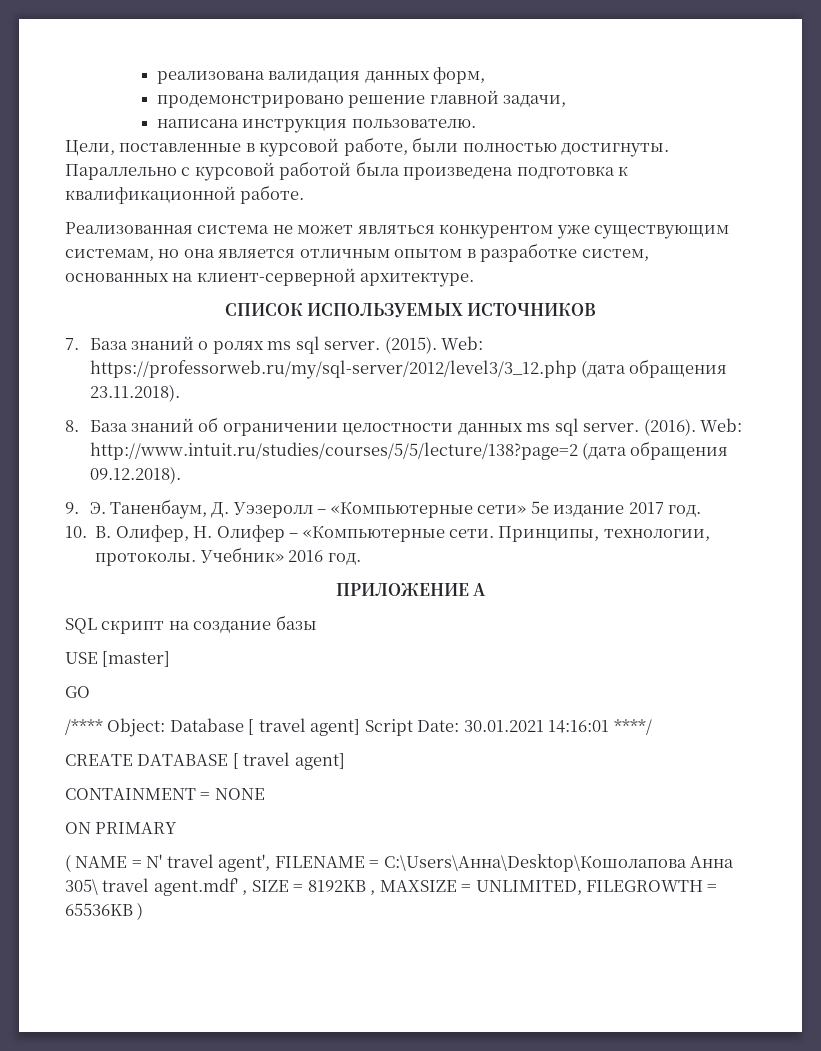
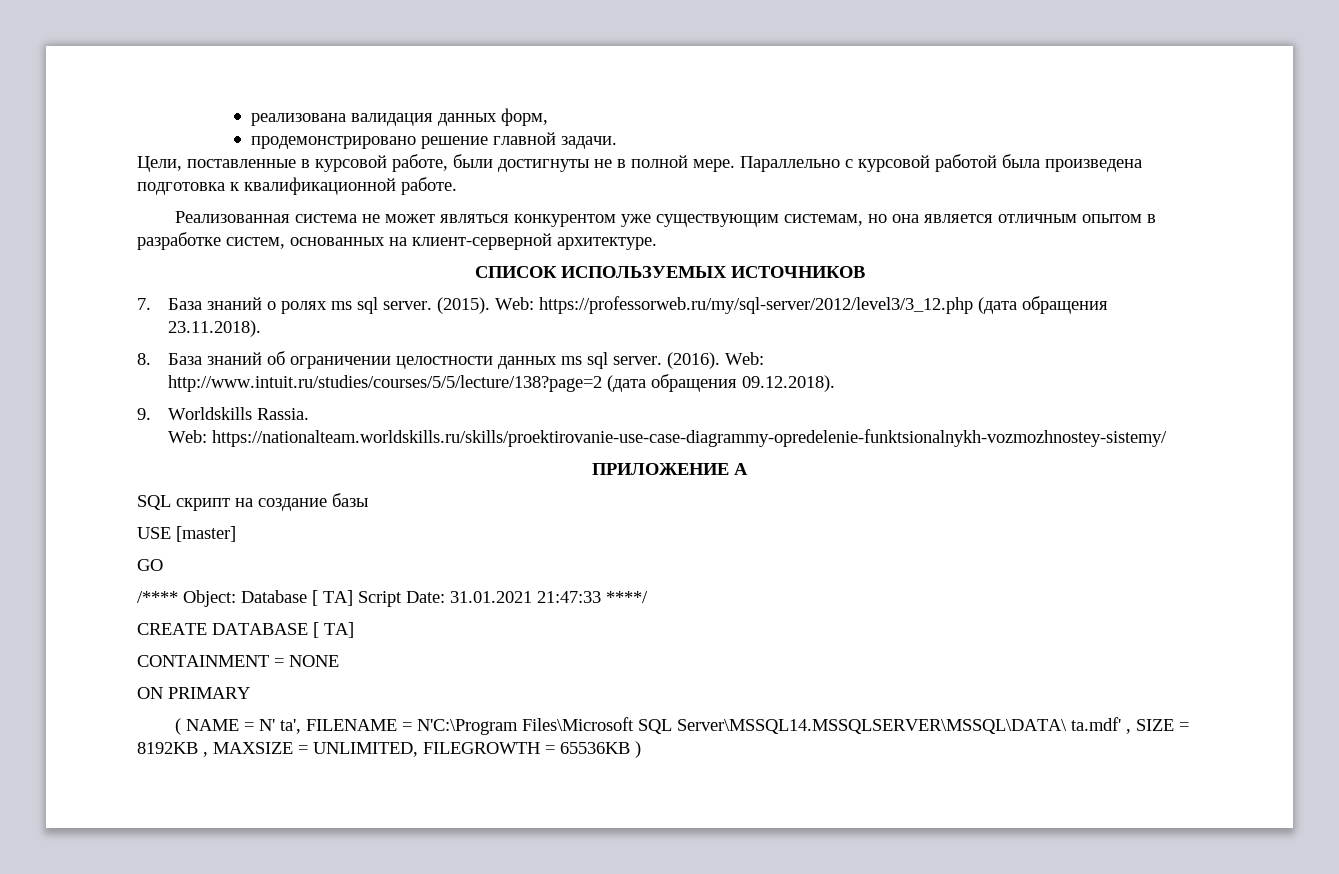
- продемонстрировано решение главной задачи,
- написана инструкция пользователю.
+ продемонстрировано решение главной задачи.
- Цели, поставленные в курсовой работе, были полностью достигнуты.
+ Цели, поставленные в курсовой работе, были достигнуты не в полной мере.
- 9. Э. Таненбаум, Д. Уэзеролл – «Компьютерные сети» 5е издание 2017 год.
- 10. В. Олифер, Н. Олифер – «Компьютерные сети. Принципы, технологии, протоколы. Учебник» 2016 год.
+ 9. Worldskills Rassia.
+ Web: https://nationalteam.worldskills.ru/skills/proektirovanie-use-case-diagrammy-opredelenie-funktsionalnykh-vozmozhnostey-sistemy/
- /**** Object: Database [ travel agent] Script Date: 30.01.2021 14:16:01 ****/
+ /**** Object: Database [ TA] Script Date: 31.01.2021 21:47:33 ****/
- CREATE DATABASE [ travel agent]
+ CREATE DATABASE [ TA]
- ( NAME = N' travel agent', FILENAME = C:\Users\Анна\Desktop\Кошолапова Анна 305\ travel agent.mdf' , SIZE = 8192KB , MAXSIZE = UNLIMITED, FILEGROWTH = 65536KB )
+ ( NAME = N' ta', FILENAME = N'C:\Program Files\Microsoft SQL Server\MSSQL14.MSSQLSERVER\MSSQL\DATA\ ta.mdf' , SIZE = 8192KB , MAXSIZE = UNLIMITED, FILEGROWTH = 65536KB )

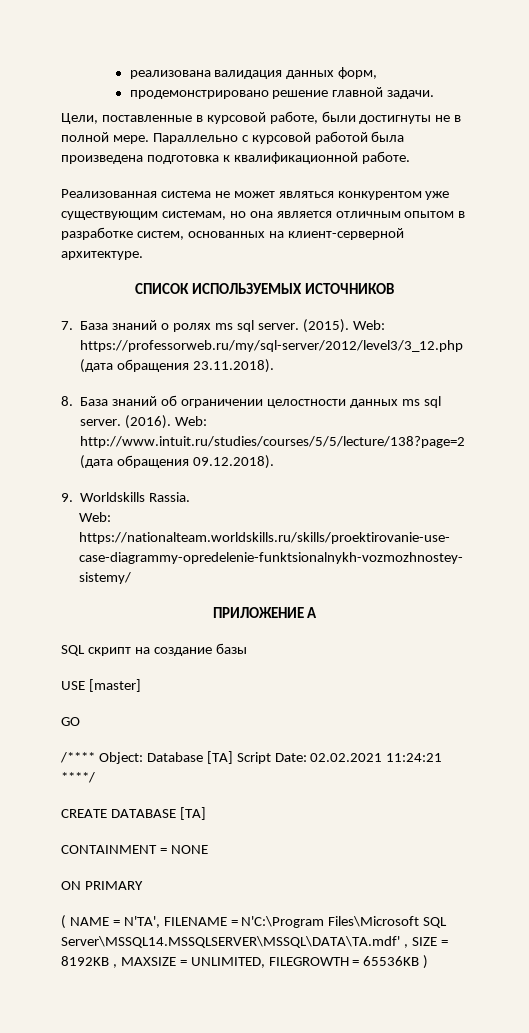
- /**** Object: Database [ TA] Script Date: 31.01.2021 21:47:33 ****/
+ /**** Object: Database [TA] Script Date: 02.02.2021 11:24:21 ****/
- CREATE DATABASE [ TA]
+ CREATE DATABASE [TA]
- ( NAME = N' ta', FILENAME = N'C:\Program Files\Microsoft SQL Server\MSSQL14.MSSQLSERVER\MSSQL\DATA\ ta.mdf' , SIZE = 8192KB , MAXSIZE = UNLIMITED, FILEGROWTH = 65536KB )
+ ( NAME = N'TA', FILENAME = N'C:\Program Files\Microsoft SQL Server\MSSQL14.MSSQLSERVER\MSSQL\DATA\TA.mdf' , SIZE = 8192KB , MAXSIZE = UNLIMITED, FILEGROWTH = 65536KB )

